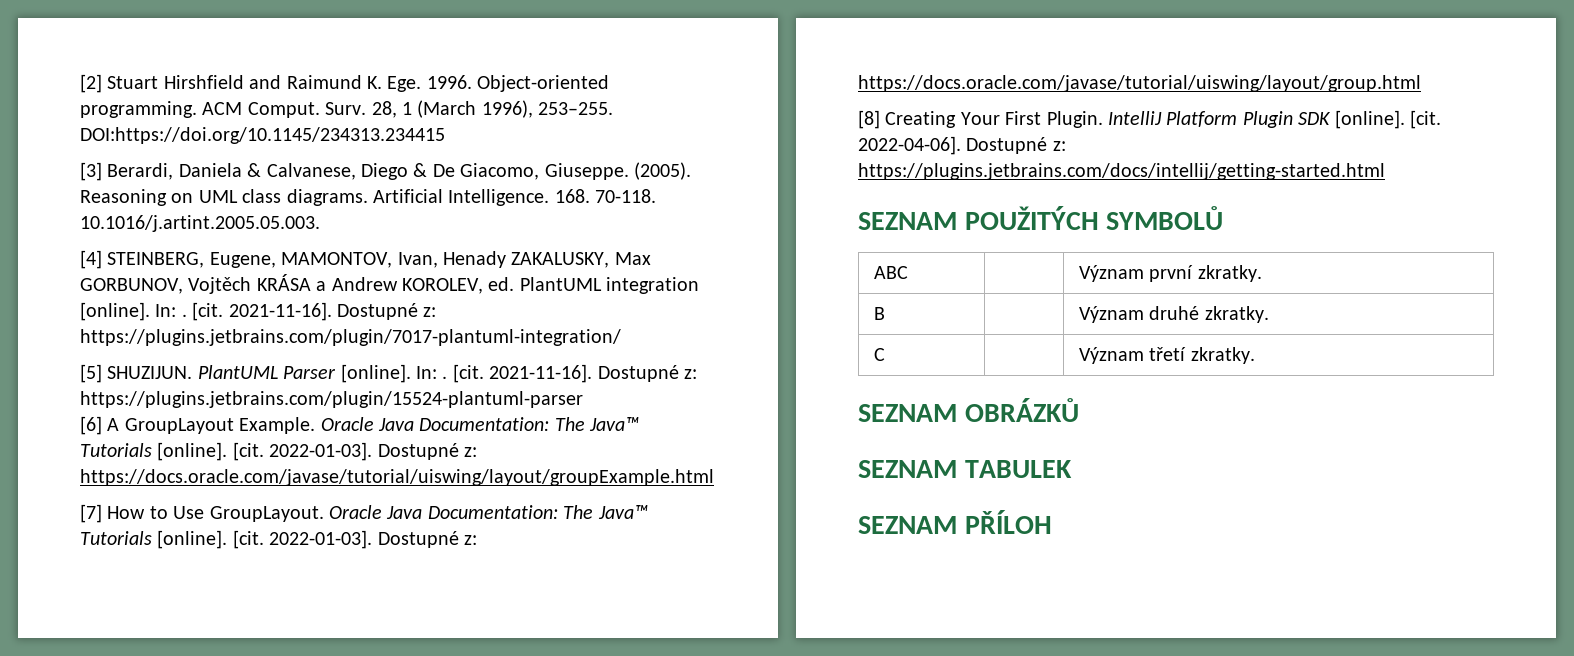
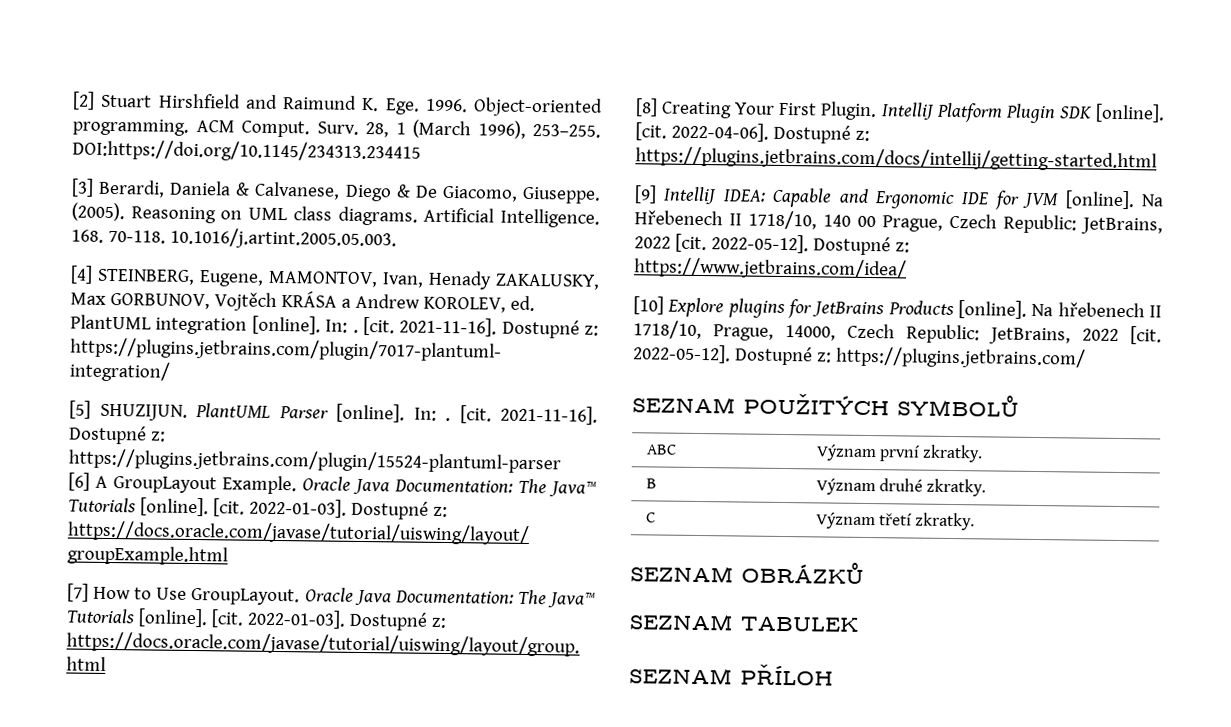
+ [9] IntelliJ IDEA: Capable and Ergonomic IDE for JVM [online]. Na Hřebenech II 1718/10, 140 00 Prague, Czech Republic: JetBrains, 2022 [cit. 2022-05-12]. Dostupné z: https://www.jetbrains.com/idea/
+ [10] Explore plugins for JetBrains Products [online]. Na hřebenech II 1718/10, Prague, 14000, Czech Republic: JetBrains, 2022 [cit. 2022-05-12]. Dostupné z: https://plugins.jetbrains.com/

